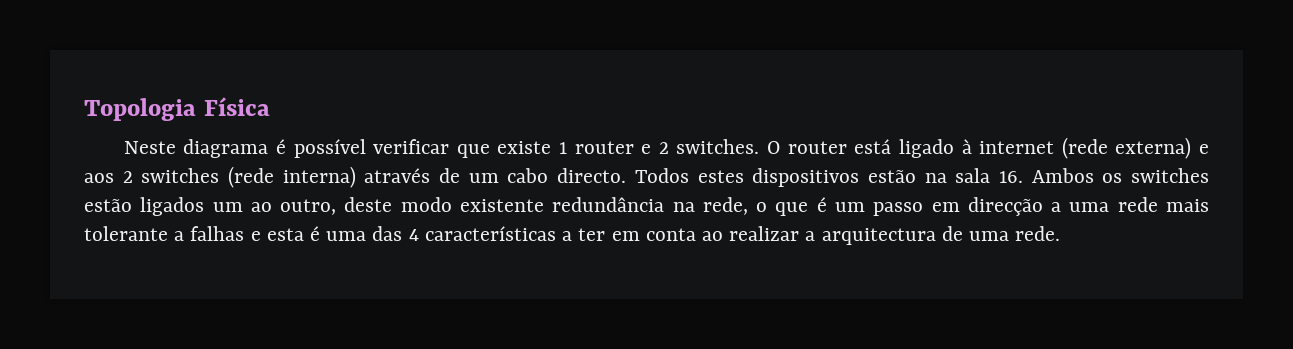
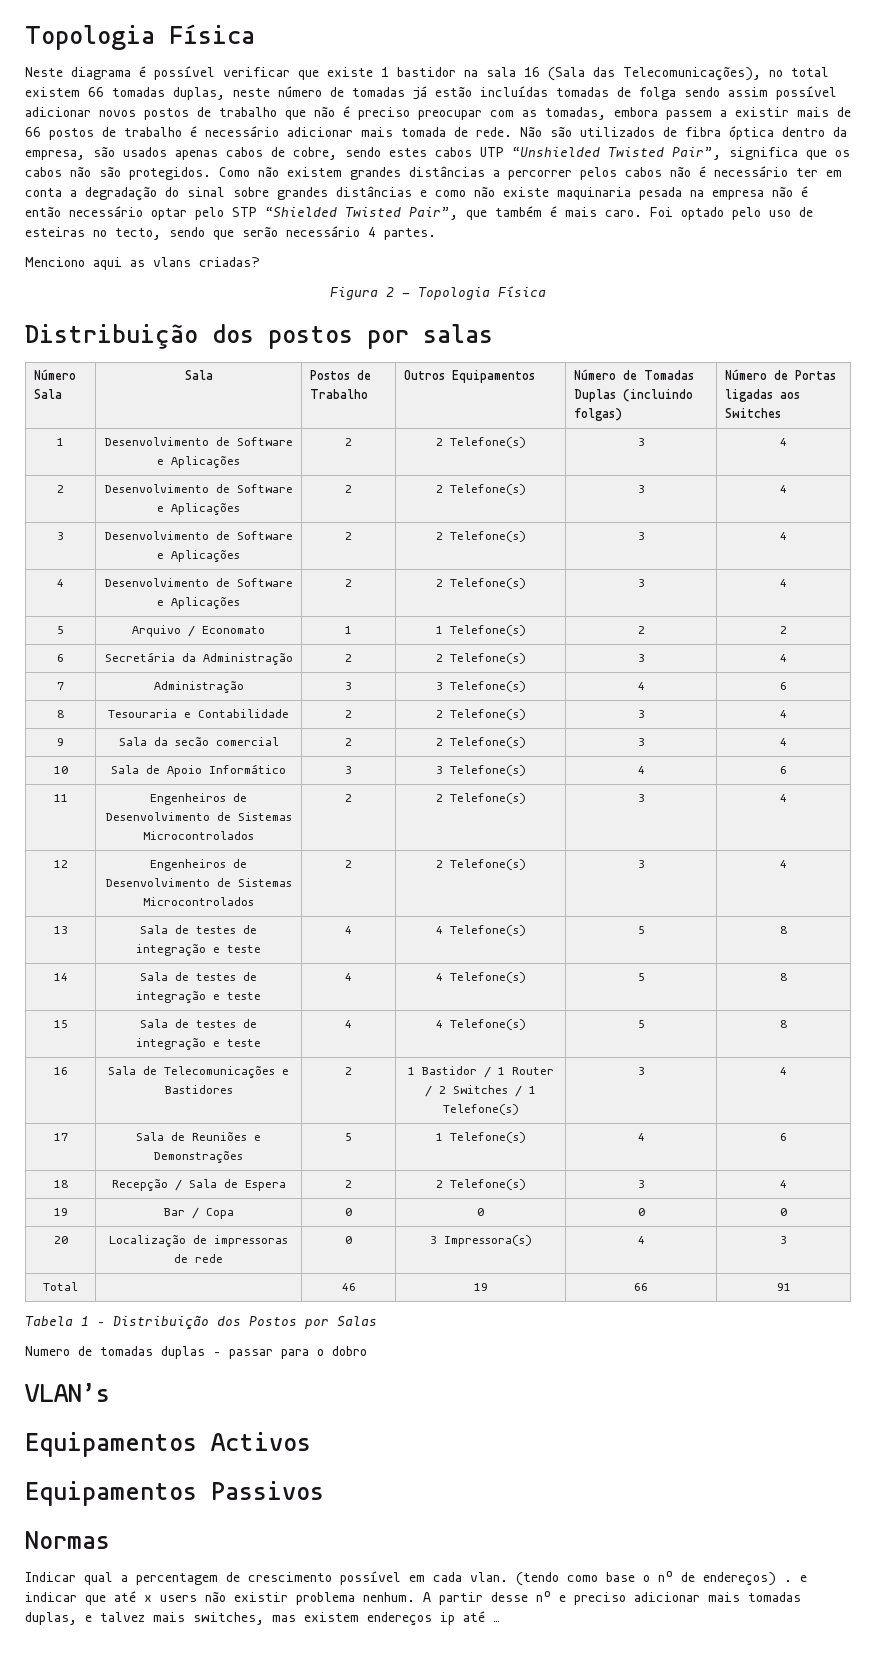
- Neste diagrama é possível verificar que existe 1 router e 2 switches. O router está ligado à internet (rede externa) e aos 2 switches (rede interna) através de um cabo directo. Todos estes dispositivos estão na sala 16. Ambos os switches estão ligados um ao outro, deste modo existente redundância na rede, o que é um passo em direcção a uma rede mais tolerante a falhas e esta é uma das 4 características a ter em conta ao realizar a arquitectura de uma rede.
+ Neste diagrama é possível verificar que existe 1 bastidor na sala 16 (Sala das Telecomunicações), no total existem 66 tomadas duplas, neste número de tomadas já estão incluídas tomadas de folga sendo assim possível adicionar novos postos de trabalho que não é preciso preocupar com as tomadas, embora passem a existir mais de 66 postos de trabalho é necessário adicionar mais tomada de rede. Não são utilizados de fibra óptica dentro da empresa, são usados apenas cabos de cobre, sendo estes cabos UTP “Unshielded Twisted Pair”, significa que os cabos não são protegidos. Como não existem grandes distâncias a percorrer pelos cabos não é necessário ter em conta a degradação do sinal sobre grandes distâncias e como não existe maquinaria pesada na empresa não é então necessário optar pelo STP “Shielded Twisted Pair”, que também é mais caro. Foi optado pelo uso de esteiras no tecto, sendo que serão necessário 4 partes.
+ Menciono aqui as vlans criadas?
+ Figura 2 - Topologia Física
+ Distribuição dos postos por salas
+ Número Sala | Sala | Postos de Trabalho | Outros Equipamentos | Número de Tomadas Duplas (incluindo folgas) | Número de Portas ligadas aos Switches
+ 1 | Desenvolvimento de Software e Aplicações | 2 | 2 Telefone(s) | 3 | 4
+ 2 | Desenvolvimento de Software e Aplicações | 2 | 2 Telefone(s) | 3 | 4
+ 3 | Desenvolvimento de Software e Aplicações | 2 | 2 Telefone(s) | 3 | 4
+ 4 | Desenvolvimento de Software e Aplicações | 2 | 2 Telefone(s) | 3 | 4
+ 5 | Arquivo / Economato | 1 | 1 Telefone(s) | 2 | 2
+ 6 | Secretária da Administração | 2 | 2 Telefone(s) | 3 | 4
+ 7 | Administração | 3 | 3 Telefone(s) | 4 | 6
+ 8 | Tesouraria e Contabilidade | 2 | 2 Telefone(s) | 3 | 4
+ 9 | Sala da secão comercial | 2 | 2 Telefone(s) | 3 | 4
+ 10 | Sala de Apoio Informático | 3 | 3 Telefone(s) | 4 | 6
+ 11 | Engenheiros de Desenvolvimento de Sistemas Microcontrolados | 2 | 2 Telefone(s) | 3 | 4
+ 12 | Engenheiros de Desenvolvimento de Sistemas Microcontrolados | 2 | 2 Telefone(s) | 3 | 4
+ 13 | Sala de testes de integração e teste | 4 | 4 Telefone(s) | 5 | 8
+ 14 | Sala de testes de integração e teste | 4 | 4 Telefone(s) | 5 | 8
+ 15 | Sala de testes de integração e teste | 4 | 4 Telefone(s) | 5 | 8
+ 16 | Sala de Telecomunicações e Bastidores | 2 | 1 Bastidor / 1 Router / 2 Switches / 1 Telefone(s) | 3 | 4
+ 17 | Sala de Reuniões e Demonstrações | 5 | 1 Telefone(s) | 4 | 6
+ 18 | Recepção / Sala de Espera | 2 | 2 Telefone(s) | 3 | 4
+ 19 | Bar / Copa | 0 | 0 | 0 | 0
+ 20 | Localização de impressoras de rede | 0 | 3 Impressora(s) | 4 | 3
+ Total | | 46 | 19 | 66 | 91
+ Tabela 1 – Distribuição dos Postos por Salas
+ Numero de tomadas duplas – passar para o dobro
+ VLAN’s
+ Equipamentos Activos
+ Equipamentos Passivos
+ Normas
+ Indicar qual a percentagem de crescimento possível em cada vlan. (tendo como base o nº de endereços) . e indicar que até x users não existir problema nenhum. A partir desse nº e preciso adicionar mais tomadas duplas, e talvez mais switches, mas existem endereços ip até …

